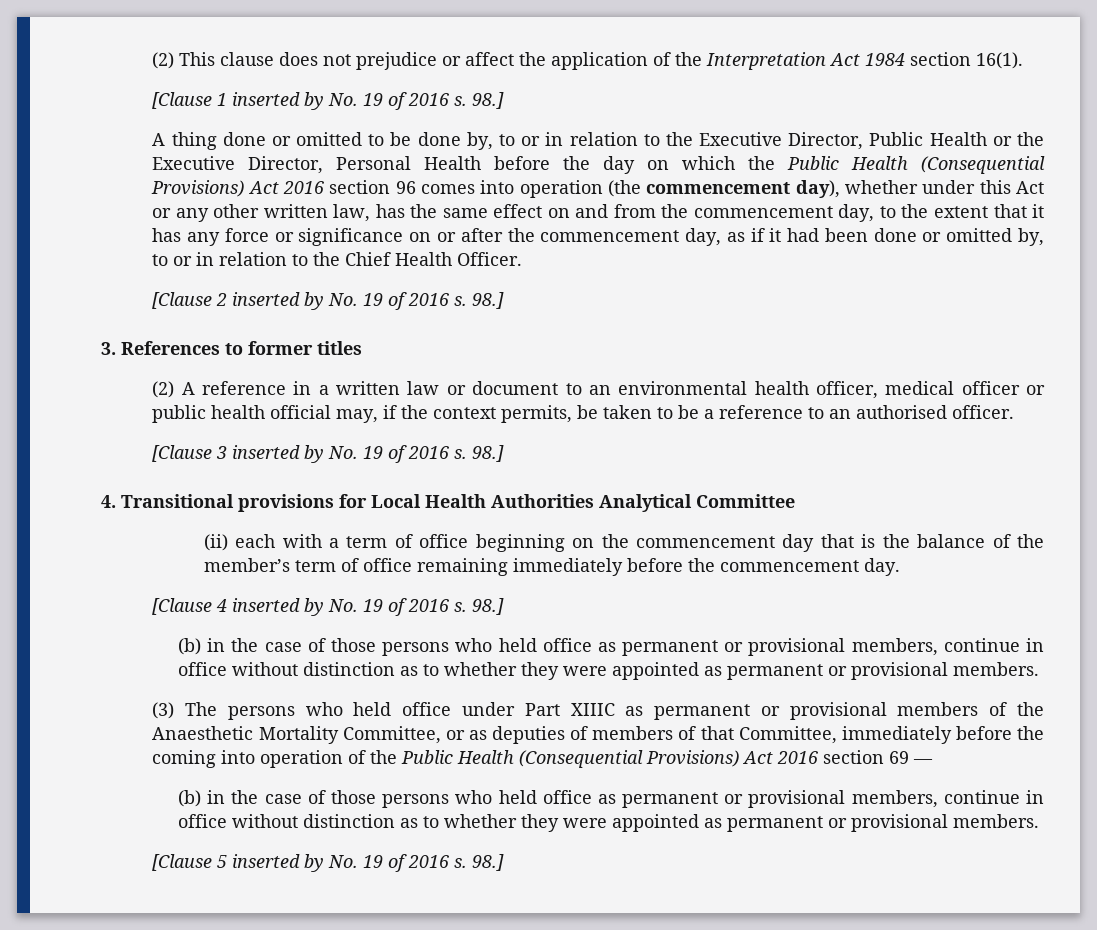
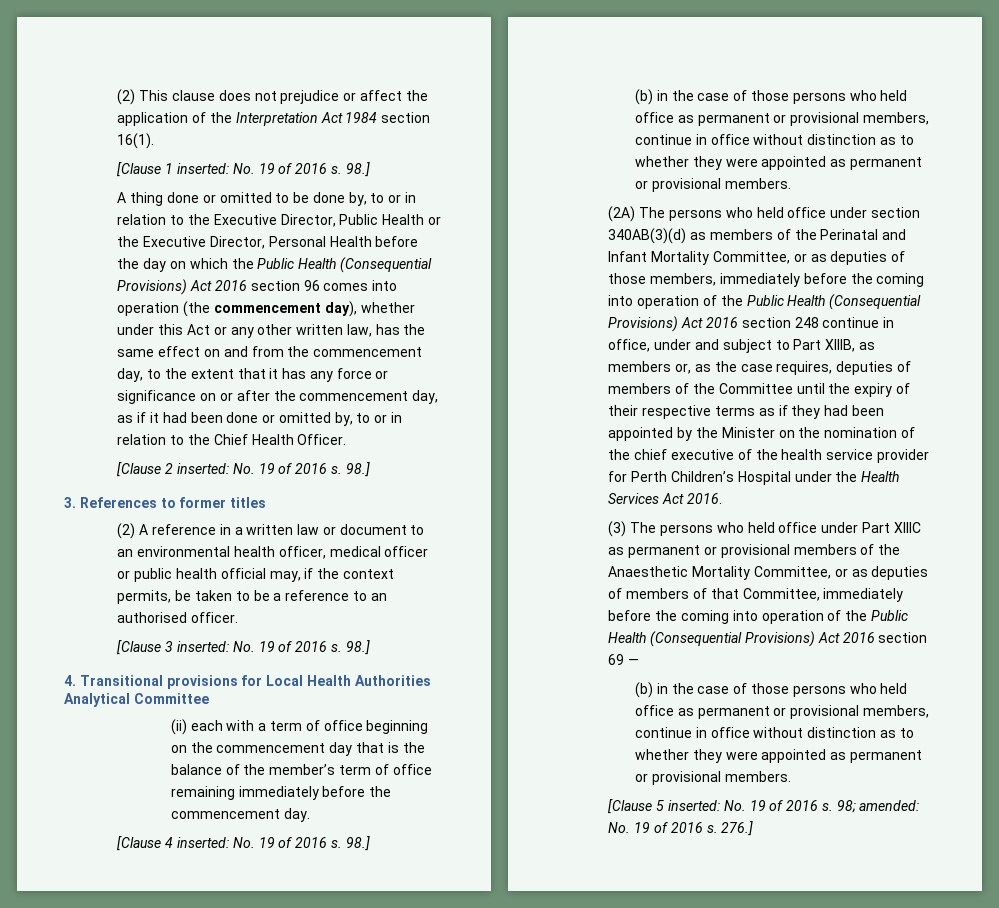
- [Clause 1 inserted by No. 19 of 2016 s.
+ [Clause 1 inserted: No. 19 of 2016 s.
- [Clause 2 inserted by No. 19 of 2016 s.
+ [Clause 2 inserted: No. 19 of 2016 s.
- [Clause 3 inserted by No. 19 of 2016 s.
+ [Clause 3 inserted: No. 19 of 2016 s.
- [Clause 4 inserted by No. 19 of 2016 s.
+ [Clause 4 inserted: No. 19 of 2016 s.
+ (2A) The persons who held office under section 340AB(3)(d) as members of the Perinatal and Infant Mortality Committee, or as deputies of those members, immediately before the coming into operation of the Public Health (Consequential Provisions) Act 2016 section 248 continue in office, under and subject to Part XIIIB, as members or, as the case requires, deputies of members of the Committee until the expiry of their respective terms as if they had been appointed by the Minister on the nomination of the chief executive of the health service provider for Perth Children’s Hospital under the Health Services Act 2016.
- [Clause 5 inserted by No. 19 of 2016 s. 98.]
+ [Clause 5 inserted: No. 19 of 2016 s. 98; amended: No. 19 of 2016 s. 276.]

